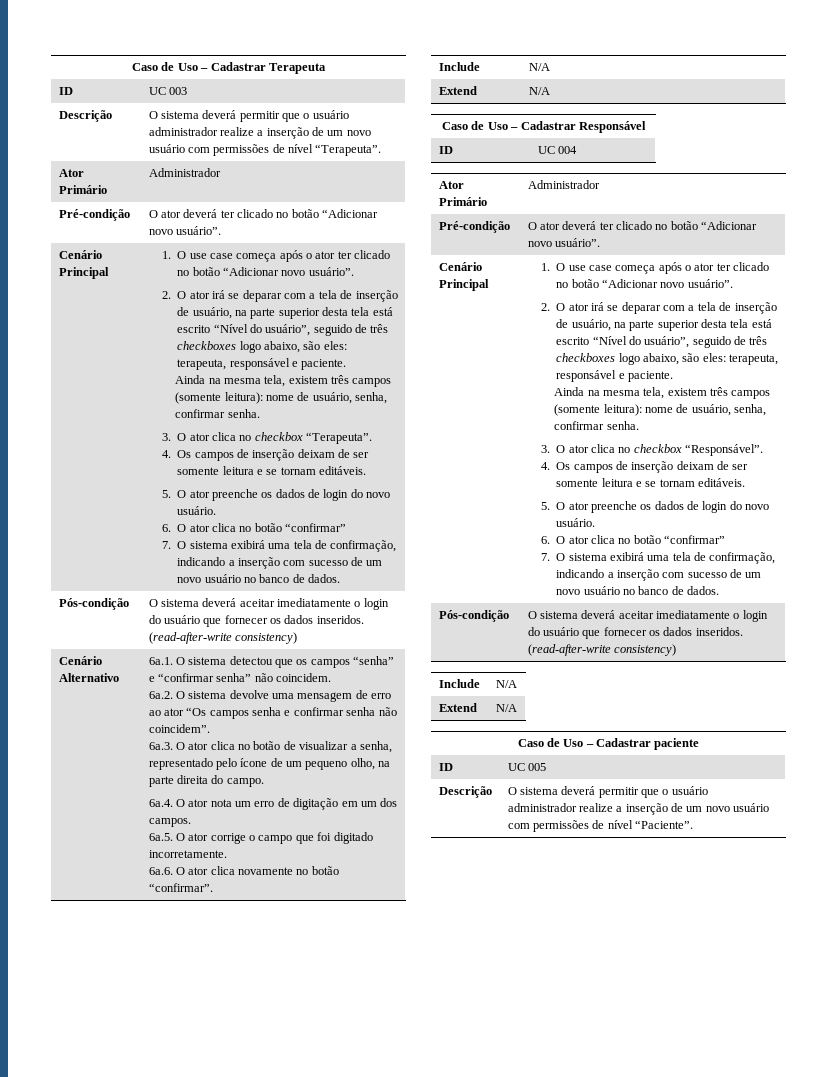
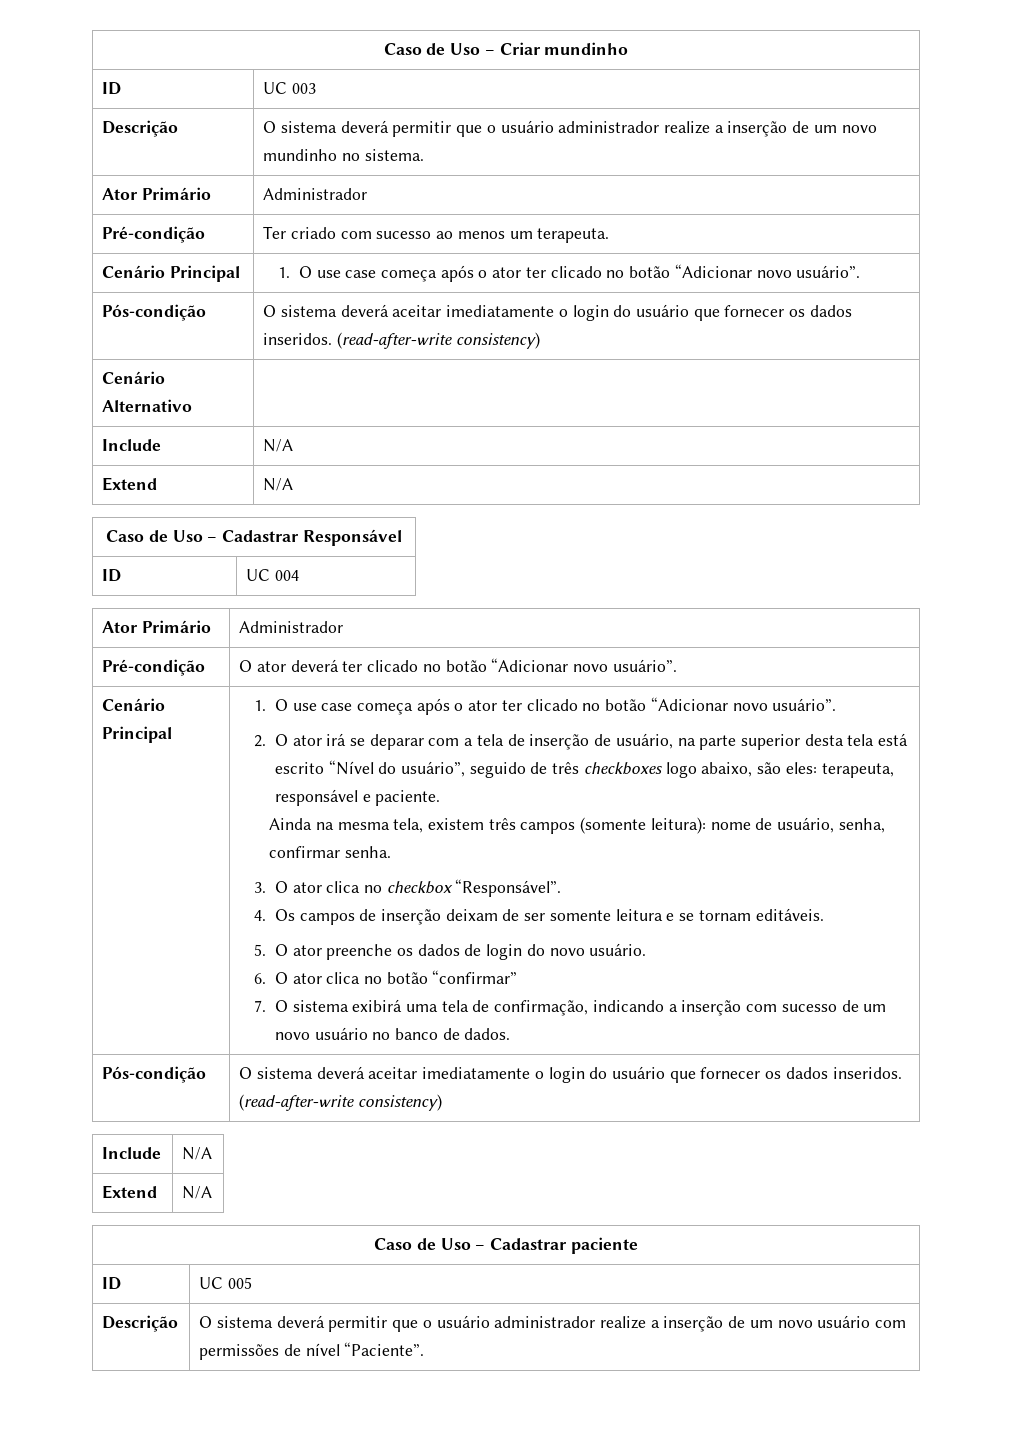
- Caso de Uso – Cadastrar Terapeuta
+ Caso de Uso – Criar mundinho
- Descrição | O sistema deverá permitir que o usuário administrador realize a inserção de um novo usuário com permissões de nível “Terapeuta”.
+ Descrição | O sistema deverá permitir que o usuário administrador realize a inserção de um novo mundinho no sistema.
  Ator Primário | Administrador
- Pré-condição | O ator deverá ter clicado no botão “Adicionar novo usuário”.
+ Pré-condição | Ter criado com sucesso ao menos um terapeuta.
  Cenário Principal | 1. O use case começa após o ator ter clicado no botão “Adicionar novo usuário”.
- 2. O ator irá se deparar com a tela de inserção de usuário, na parte superior desta tela está escrito “Nível do usuário”, seguido de três checkboxes logo abaixo, são eles: terapeuta, responsável e paciente.
- Ainda na mesma tela, existem três campos (somente leitura): nome de usuário, senha, confirmar senha.
- 3. O ator clica no checkbox “Terapeuta”.
- 4. Os campos de inserção deixam de ser somente leitura e se tornam editáveis.
- 5. O ator preenche os dados de login do novo usuário.
- 6. O ator clica no botão “confirmar”
- 7. O sistema exibirá uma tela de confirmação, indicando a inserção com sucesso de um novo usuário no banco de dados.
- 6a.1. O sistema detectou que os campos “senha” e “confirmar senha” não coincidem.
- 6a.2. O sistema devolve uma mensagem de erro ao ator “Os campos senha e confirmar senha não coincidem”.
- 6a.3. O ator clica no botão de visualizar a senha, representado pelo ícone de um pequeno olho, na parte direita do campo.
- 6a.4. O ator nota um erro de digitação em um dos campos.
- 6a.5. O ator corrige o campo que foi digitado incorretamente.
- 6a.6. O ator clica novamente no botão “confirmar”.

